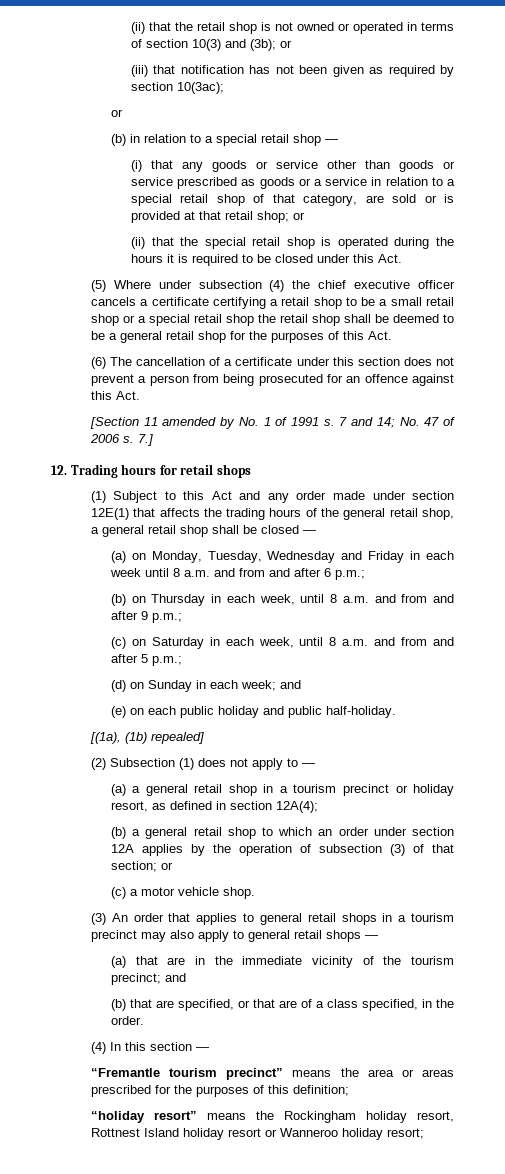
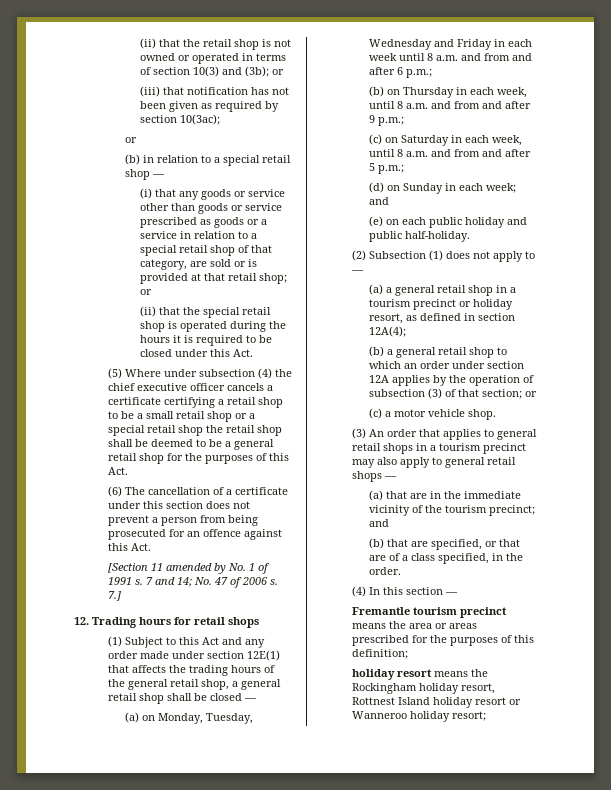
- [(1a), (1b) repealed]
- “Fremantle tourism precinct” means the area or areas prescribed for the purposes of this definition;
+ Fremantle tourism precinct means the area or areas prescribed for the purposes of this definition;
- “holiday resort” means the Rockingham holiday resort, Rottnest Island holiday resort or Wanneroo holiday resort;
+ holiday resort means the Rockingham holiday resort, Rottnest Island holiday resort or Wanneroo holiday resort;

